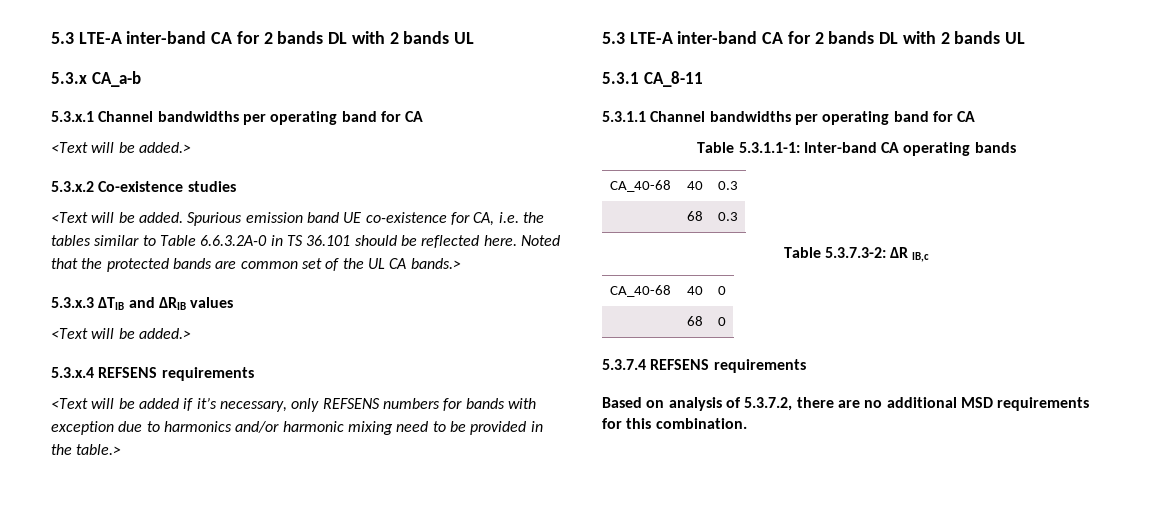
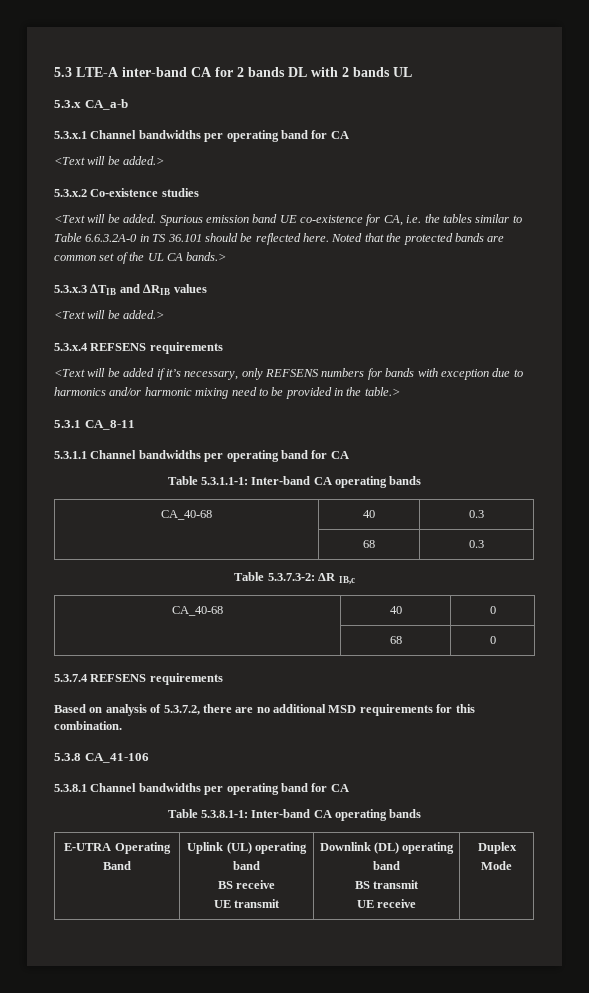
  <Text will be added if it’s necessary, only REFSENS numbers for bands with exception due to harmonics and/or harmonic mixing need to be provided in the table.>
- 5.3 LTE-A inter-band CA for 2 bands DL with 2 bands UL
+ 5.3.8 CA_41-106
+ 5.3.8.1 Channel bandwidths per operating band for CA
+ Table 5.3.8.1-1: Inter-band CA operating bands
+ E-UTRA Operating Band | Uplink (UL) operating band
+ BS receive
+ UE transmit | Downlink (DL) operating band
+ BS transmit
+ UE receive | Duplex Mode

